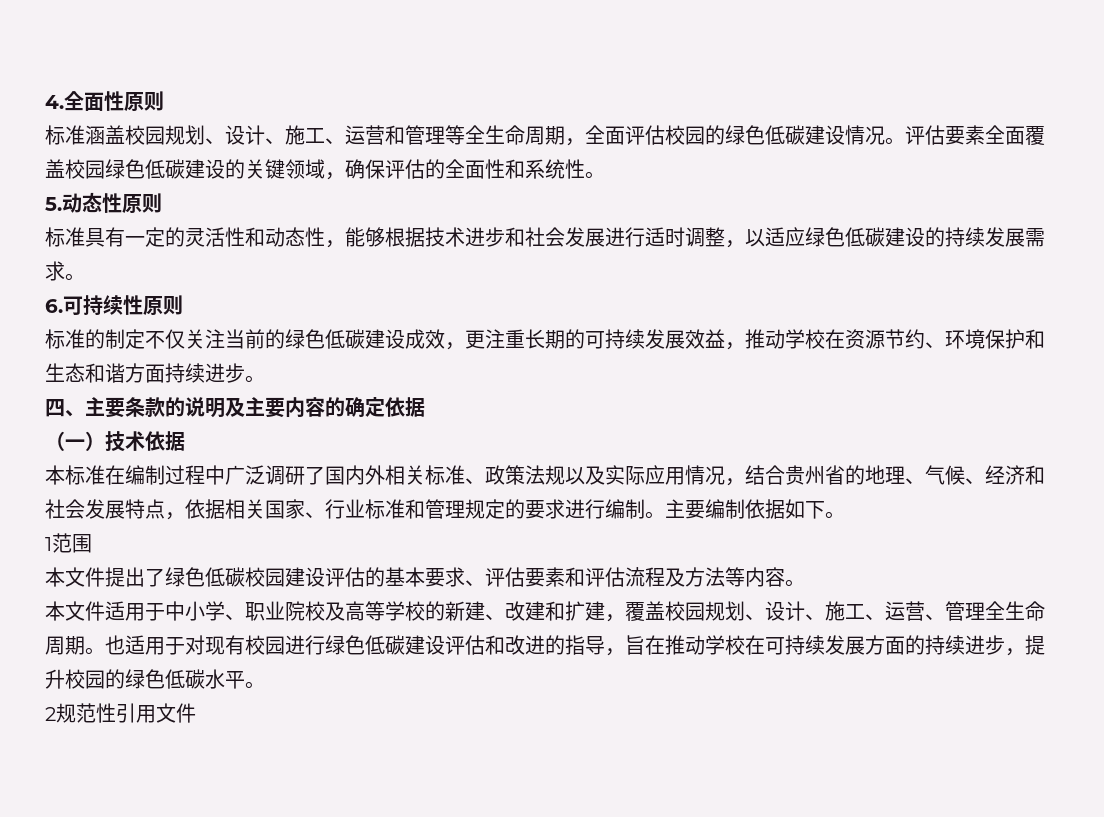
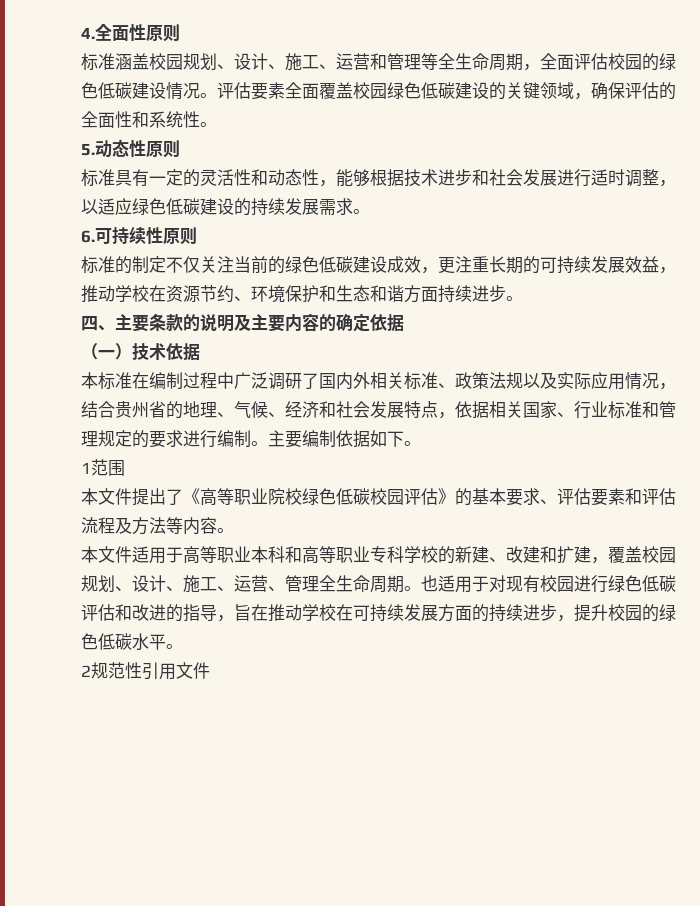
- 本文件提出了绿色低碳校园建设评估的基本要求、评估要素和评估流程及方法等内容。
+ 本文件提出了《高等职业院校绿色低碳校园评估》的基本要求、评估要素和评估流程及方法等内容。
- 本文件适用于中小学、职业院校及高等学校的新建、改建和扩建，覆盖校园规划、设计、施工、运营、管理全生命周期。
+ 本文件适用于高等职业本科和高等职业专科学校的新建、改建和扩建，覆盖校园规划、设计、施工、运营、管理全生命周期。
- 也适用于对现有校园进行绿色低碳建设评估和改进的指导，旨在推动学校在可持续发展方面的持续进步，提升校园的绿色低碳水平。
+ 也适用于对现有校园进行绿色低碳评估和改进的指导，旨在推动学校在可持续发展方面的持续进步，提升校园的绿色低碳水平。

